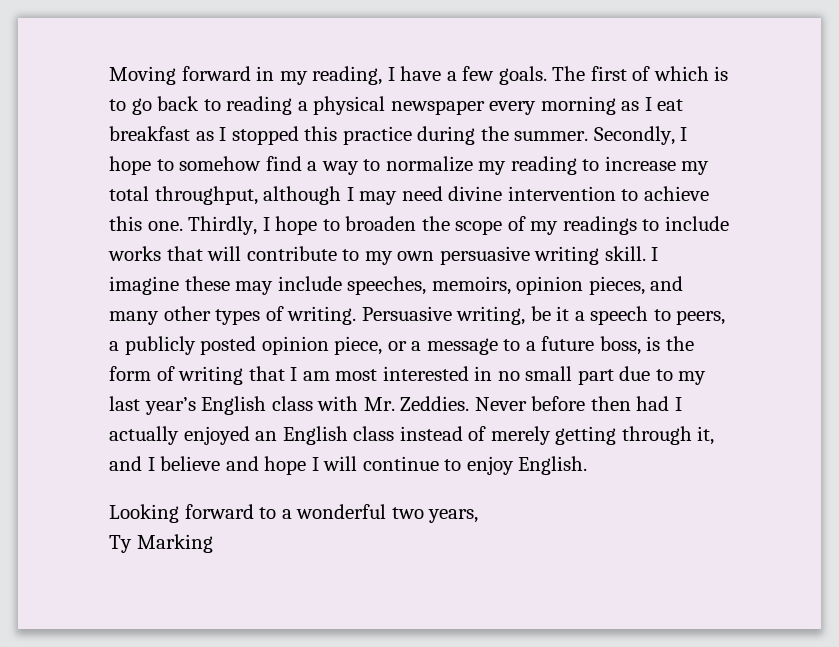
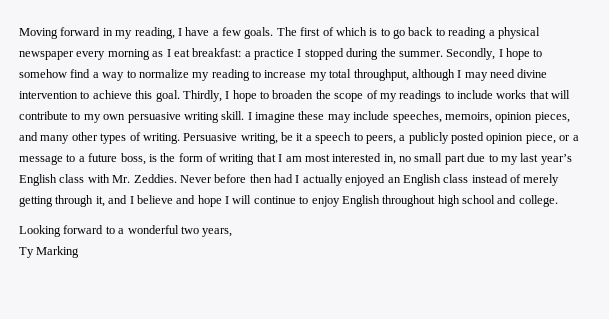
- The first of which is to go back to reading a physical newspaper every morning as I eat breakfast as I stopped this practice during the summer.
+ The first of which is to go back to reading a physical newspaper every morning as I eat breakfast: a practice I stopped during the summer.
- Secondly, I hope to somehow find a way to normalize my reading to increase my total throughput, although I may need divine intervention to achieve this one.
+ Secondly, I hope to somehow find a way to normalize my reading to increase my total throughput, although I may need divine intervention to achieve this goal.
- Persuasive writing, be it a speech to peers, a publicly posted opinion piece, or a message to a future boss, is the form of writing that I am most interested in no small part due to my last year’s English class with Mr. Zeddies.
+ Persuasive writing, be it a speech to peers, a publicly posted opinion piece, or a message to a future boss, is the form of writing that I am most interested in, no small part due to my last year’s English class with Mr. Zeddies.
- Never before then had I actually enjoyed an English class instead of merely getting through it, and I believe and hope I will continue to enjoy English.
+ Never before then had I actually enjoyed an English class instead of merely getting through it, and I believe and hope I will continue to enjoy English throughout high school and college.

